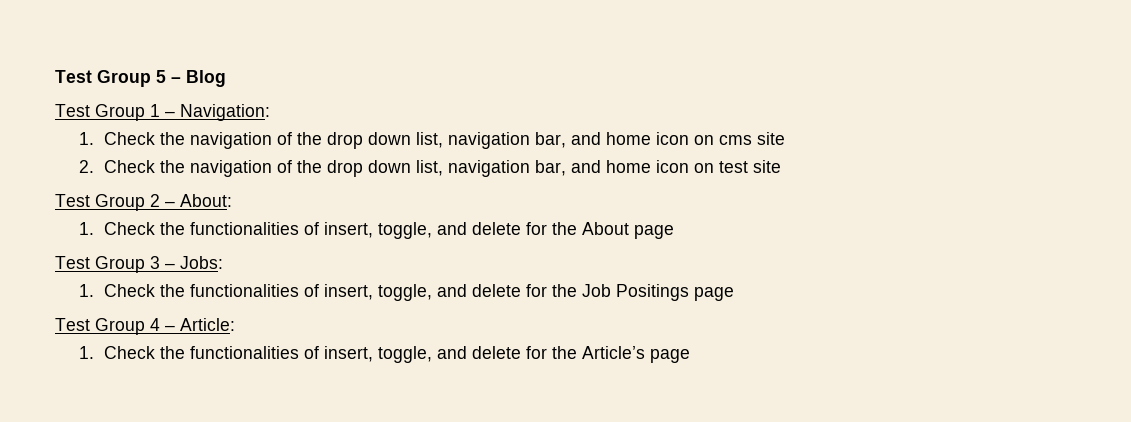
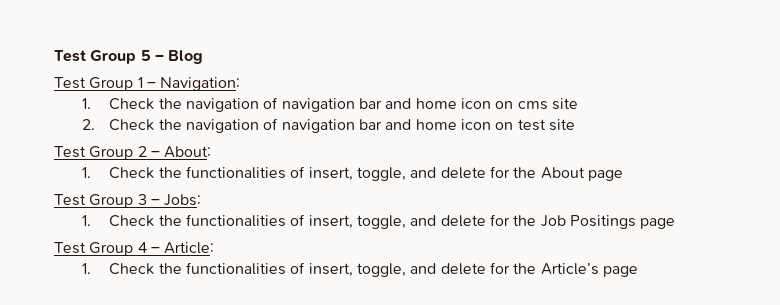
- 1. Check the navigation of the drop down list, navigation bar, and home icon on cms site
+ 1. Check the navigation of navigation bar and home icon on cms site
- 2. Check the navigation of the drop down list, navigation bar, and home icon on test site
+ 2. Check the navigation of navigation bar and home icon on test site

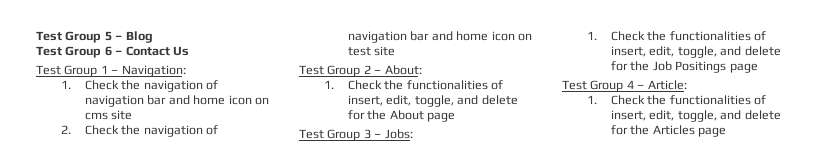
+ Test Group 6 – Contact Us
- 1. Check the functionalities of insert, toggle, and delete for the About page
+ 1. Check the functionalities of insert, edit, toggle, and delete for the About page
- 1. Check the functionalities of insert, toggle, and delete for the Job Positings page
+ 1. Check the functionalities of insert, edit, toggle, and delete for the Job Positings page
- 1. Check the functionalities of insert, toggle, and delete for the Article’s page
+ 1. Check the functionalities of insert, edit, toggle, and delete for the Articles page

